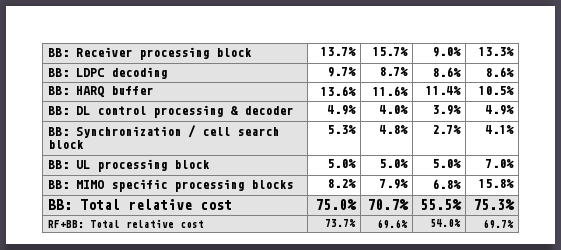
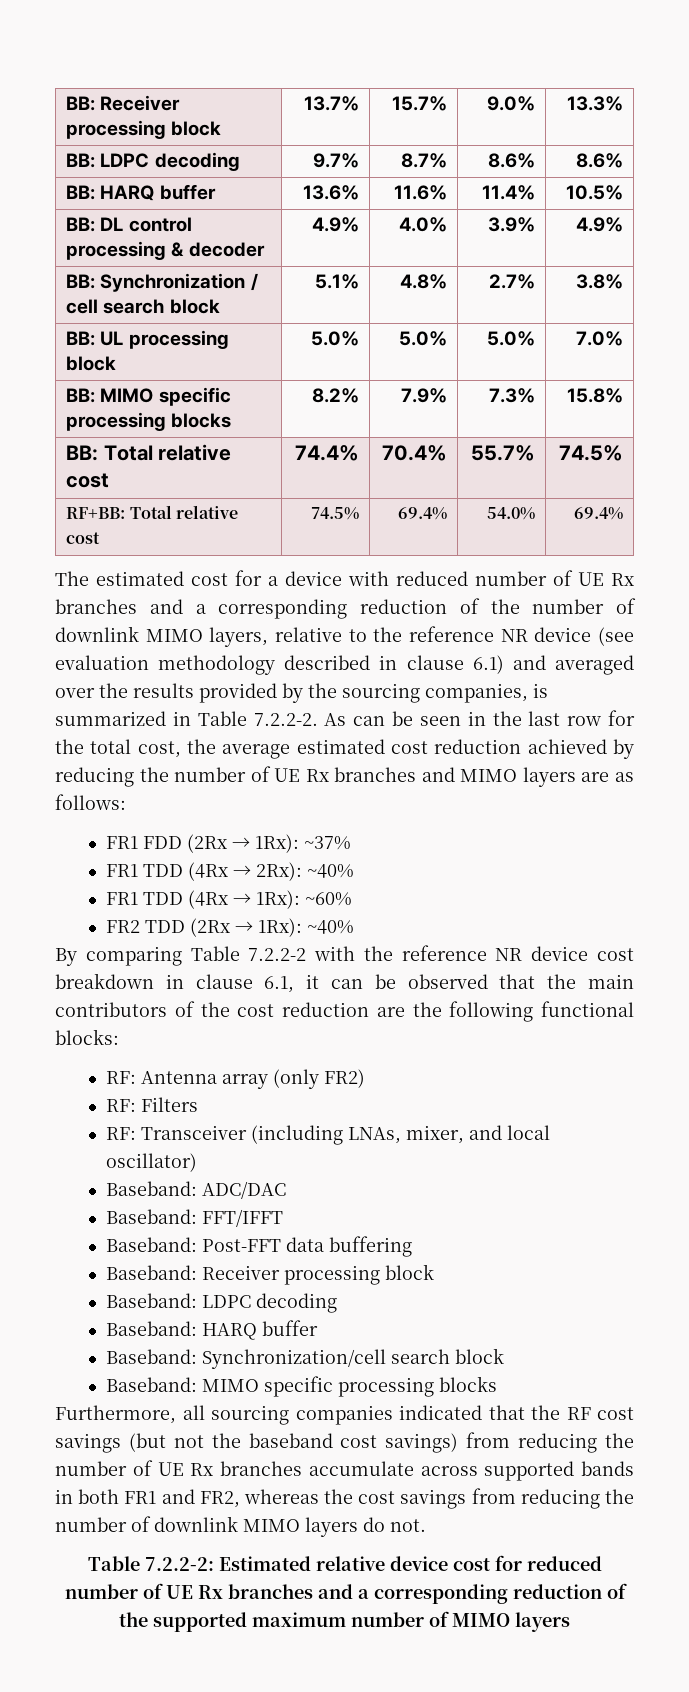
- BB: Synchronization / cell search block | 5.3% | 4.8% | 2.7% | 4.1%
+ BB: Synchronization / cell search block | 5.1% | 4.8% | 2.7% | 3.8%
- BB: MIMO specific processing blocks | 8.2% | 7.9% | 6.8% | 15.8%
+ BB: MIMO specific processing blocks | 8.2% | 7.9% | 7.3% | 15.8%
- BB: Total relative cost | 75.0% | 70.7% | 55.5% | 75.3%
+ BB: Total relative cost | 74.4% | 70.4% | 55.7% | 74.5%
- RF+BB: Total relative cost | 73.7% | 69.6% | 54.0% | 69.7%
+ RF+BB: Total relative cost | 74.5% | 69.4% | 54.0% | 69.4%
+ The estimated cost for a device with reduced number of UE Rx branches and a corresponding reduction of the number of downlink MIMO layers, relative to the reference NR device (see evaluation methodology described in clause 6.1) and averaged over the results provided by the sourcing companies, is summarized in Table 7.2.2-2. As can be seen in the last row for the total cost, the average estimated cost reduction achieved by reducing the number of UE Rx branches and MIMO layers are as follows:
+ FR1 FDD (2Rx → 1Rx): ~37%
+ FR1 TDD (4Rx → 2Rx): ~40%
+ FR1 TDD (4Rx → 1Rx): ~60%
+ FR2 TDD (2Rx → 1Rx): ~40%
+ By comparing Table 7.2.2-2 with the reference NR device cost breakdown in clause 6.1, it can be observed that the main contributors of the cost reduction are the following functional blocks:
+ RF: Antenna array (only FR2)
+ RF: Filters
+ RF: Transceiver (including LNAs, mixer, and local oscillator)
+ Baseband: ADC/DAC
+ Baseband: FFT/IFFT
+ Baseband: Post-FFT data buffering
+ Baseband: Receiver processing block
+ Baseband: LDPC decoding
+ Baseband: HARQ buffer
+ Baseband: Synchronization/cell search block
+ Baseband: MIMO specific processing blocks
+ Furthermore, all sourcing companies indicated that the RF cost savings (but not the baseband cost savings) from reducing the number of UE Rx branches accumulate across supported bands in both FR1 and FR2, whereas the cost savings from reducing the number of downlink MIMO layers do not.
+ Table 7.2.2-2: Estimated relative device cost for reduced number of UE Rx branches and a corresponding reduction of the supported maximum number of MIMO layers

